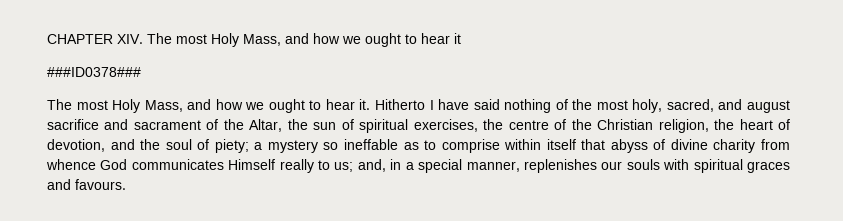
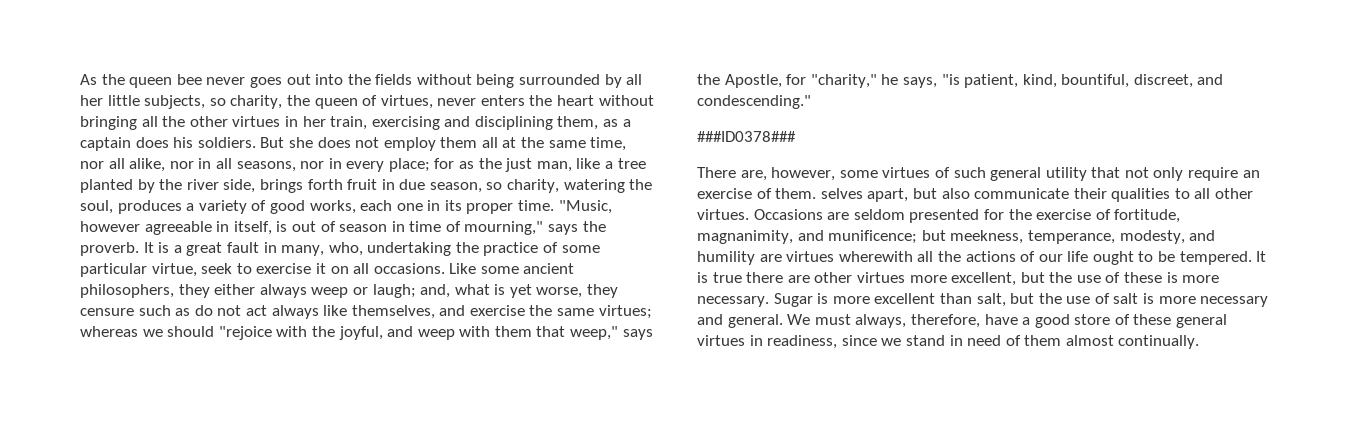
- CHAPTER XIV. The most Holy Mass, and how we ought to hear it
+ As the queen bee never goes out into the fields without being surrounded by all her little subjects, so charity, the queen of virtues, never enters the heart without bringing all the other virtues in her train, exercising and disciplining them, as a captain does his soldiers. But she does not employ them all at the same time, nor all alike, nor in all seasons, nor in every place; for as the just man, like a tree planted by the river side, brings forth fruit in due season, so charity, watering the soul, produces a variety of good works, each one in its proper time. "Music, however agreeable in itself, is out of season in time of mourning," says the proverb. It is a great fault in many, who, undertaking the practice of some particular virtue, seek to exercise it on all occasions. Like some ancient philosophers, they either always weep or laugh; and, what is yet worse, they censure such as do not act always like themselves, and exercise the same virtues; whereas we should "rejoice with the joyful, and weep with them that weep," says the Apostle, for "charity," he says, "is patient, kind, bountiful, discreet, and condescending."
  ###ID0378###
- The most Holy Mass, and how we ought to hear it. Hitherto I have said nothing of the most holy, sacred, and august sacrifice and sacrament of the Altar, the sun of spiritual exercises, the centre of the Christian religion, the heart of devotion, and the soul of piety; a mystery so ineffable as to comprise within itself that abyss of divine charity from whence God communicates Himself really to us; and, in a special manner, replenishes our souls with spiritual graces and favours.
+ There are, however, some virtues of such general utility that not only require an exercise of them. selves apart, but also communicate their qualities to all other virtues. Occasions are seldom presented for the exercise of fortitude, magnanimity, and munificence; but meekness, temperance, modesty, and humility are virtues wherewith all the actions of our life ought to be tempered. It is true there are other virtues more excellent, but the use of these is more necessary. Sugar is more excellent than salt, but the use of salt is more necessary and general. We must always, therefore, have a good store of these general virtues in readiness, since we stand in need of them almost continually.

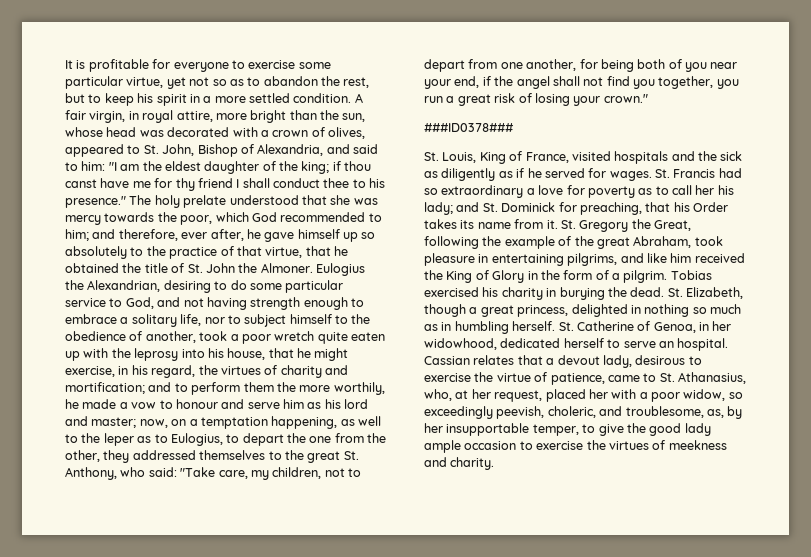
- As the queen bee never goes out into the fields without being surrounded by all her little subjects, so charity, the queen of virtues, never enters the heart without bringing all the other virtues in her train, exercising and disciplining them, as a captain does his soldiers. But she does not employ them all at the same time, nor all alike, nor in all seasons, nor in every place; for as the just man, like a tree planted by the river side, brings forth fruit in due season, so charity, watering the soul, produces a variety of good works, each one in its proper time. "Music, however agreeable in itself, is out of season in time of mourning," says the proverb. It is a great fault in many, who, undertaking the practice of some particular virtue, seek to exercise it on all occasions. Like some ancient philosophers, they either always weep or laugh; and, what is yet worse, they censure such as do not act always like themselves, and exercise the same virtues; whereas we should "rejoice with the joyful, and weep with them that weep," says the Apostle, for "charity," he says, "is patient, kind, bountiful, discreet, and condescending."
+ It is profitable for everyone to exercise some particular virtue, yet not so as to abandon the rest, but to keep his spirit in a more settled condition. A fair virgin, in royal attire, more bright than the sun, whose head was decorated with a crown of olives, appeared to St. John, Bishop of Alexandria, and said to him: "I am the eldest daughter of the king; if thou canst have me for thy friend I shall conduct thee to his presence." The holy prelate understood that she was mercy towards the poor, which God recommended to him; and therefore, ever after, he gave himself up so absolutely to the practice of that virtue, that he obtained the title of St. John the Almoner. Eulogius the Alexandrian, desiring to do some particular service to God, and not having strength enough to embrace a solitary life, nor to subject himself to the obedience of another, took a poor wretch quite eaten up with the leprosy into his house, that he might exercise, in his regard, the virtues of charity and mortification; and to perform them the more worthily, he made a vow to honour and serve him as his lord and master; now, on a temptation happening, as well to the leper as to Eulogius, to depart the one from the other, they addressed themselves to the great St. Anthony, who said: "Take care, my children, not to depart from one another, for being both of you near your end, if the angel shall not find you together, you run a great risk of losing your crown."
  ###ID0378###
- There are, however, some virtues of such general utility that not only require an exercise of them. selves apart, but also communicate their qualities to all other virtues. Occasions are seldom presented for the exercise of fortitude, magnanimity, and munificence; but meekness, temperance, modesty, and humility are virtues wherewith all the actions of our life ought to be tempered. It is true there are other virtues more excellent, but the use of these is more necessary. Sugar is more excellent than salt, but the use of salt is more necessary and general. We must always, therefore, have a good store of these general virtues in readiness, since we stand in need of them almost continually.
+ St. Louis, King of France, visited hospitals and the sick as diligently as if he served for wages. St. Francis had so extraordinary a love for poverty as to call her his lady; and St. Dominick for preaching, that his Order takes its name from it. St. Gregory the Great, following the example of the great Abraham, took pleasure in entertaining pilgrims, and like him received the King of Glory in the form of a pilgrim. Tobias exercised his charity in burying the dead. St. Elizabeth, though a great princess, delighted in nothing so much as in humbling herself. St. Catherine of Genoa, in her widowhood, dedicated herself to serve an hospital. Cassian relates that a devout lady, desirous to exercise the virtue of patience, came to St. Athanasius, who, at her request, placed her with a poor widow, so exceedingly peevish, choleric, and troublesome, as, by her insupportable temper, to give the good lady ample occasion to exercise the virtues of meekness and charity.

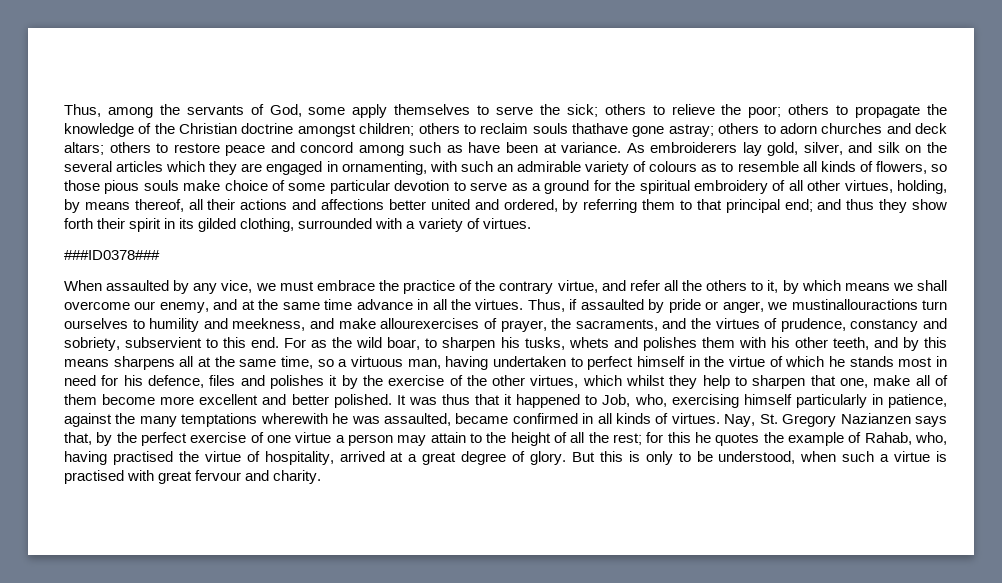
- It is profitable for everyone to exercise some particular virtue, yet not so as to abandon the rest, but to keep his spirit in a more settled condition. A fair virgin, in royal attire, more bright than the sun, whose head was decorated with a crown of olives, appeared to St. John, Bishop of Alexandria, and said to him: "I am the eldest daughter of the king; if thou canst have me for thy friend I shall conduct thee to his presence." The holy prelate understood that she was mercy towards the poor, which God recommended to him; and therefore, ever after, he gave himself up so absolutely to the practice of that virtue, that he obtained the title of St. John the Almoner. Eulogius the Alexandrian, desiring to do some particular service to God, and not having strength enough to embrace a solitary life, nor to subject himself to the obedience of another, took a poor wretch quite eaten up with the leprosy into his house, that he might exercise, in his regard, the virtues of charity and mortification; and to perform them the more worthily, he made a vow to honour and serve him as his lord and master; now, on a temptation happening, as well to the leper as to Eulogius, to depart the one from the other, they addressed themselves to the great St. Anthony, who said: "Take care, my children, not to depart from one another, for being both of you near your end, if the angel shall not find you together, you run a great risk of losing your crown."
+ Thus, among the servants of God, some apply themselves to serve the sick; others to relieve the poor; others to propagate the knowledge of the Christian doctrine amongst children; others to reclaim souls thathave gone astray; others to adorn churches and deck altars; others to restore peace and concord among such as have been at variance. As embroiderers lay gold, silver, and silk on the several articles which they are engaged in ornamenting, with such an admirable variety of colours as to resemble all kinds of flowers, so those pious souls make choice of some particular devotion to serve as a ground for the spiritual embroidery of all other virtues, holding, by means thereof, all their actions and affections better united and ordered, by referring them to that principal end; and thus they show forth their spirit in its gilded clothing, surrounded with a variety of virtues.
  ###ID0378###
- St. Louis, King of France, visited hospitals and the sick as diligently as if he served for wages. St. Francis had so extraordinary a love for poverty as to call her his lady; and St. Dominick for preaching, that his Order takes its name from it. St. Gregory the Great, following the example of the great Abraham, took pleasure in entertaining pilgrims, and like him received the King of Glory in the form of a pilgrim. Tobias exercised his charity in burying the dead. St. Elizabeth, though a great princess, delighted in nothing so much as in humbling herself. St. Catherine of Genoa, in her widowhood, dedicated herself to serve an hospital. Cassian relates that a devout lady, desirous to exercise the virtue of patience, came to St. Athanasius, who, at her request, placed her with a poor widow, so exceedingly peevish, choleric, and troublesome, as, by her insupportable temper, to give the good lady ample occasion to exercise the virtues of meekness and charity.
+ When assaulted by any vice, we must embrace the practice of the contrary virtue, and refer all the others to it, by which means we shall overcome our enemy, and at the same time advance in all the virtues. Thus, if assaulted by pride or anger, we mustinallouractions turn ourselves to humility and meekness, and make allourexercises of prayer, the sacraments, and the virtues of prudence, constancy and sobriety, subservient to this end. For as the wild boar, to sharpen his tusks, whets and polishes them with his other teeth, and by this means sharpens all at the same time, so a virtuous man, having undertaken to perfect himself in the virtue of which he stands most in need for his defence, files and polishes it by the exercise of the other virtues, which whilst they help to sharpen that one, make all of them become more excellent and better polished. It was thus that it happened to Job, who, exercising himself particularly in patience, against the many temptations wherewith he was assaulted, became confirmed in all kinds of virtues. Nay, St. Gregory Nazianzen says that, by the perfect exercise of one virtue a person may attain to the height of all the rest; for this he quotes the example of Rahab, who, having practised the virtue of hospitality, arrived at a great degree of glory. But this is only to be understood, when such a virtue is practised with great fervour and charity.

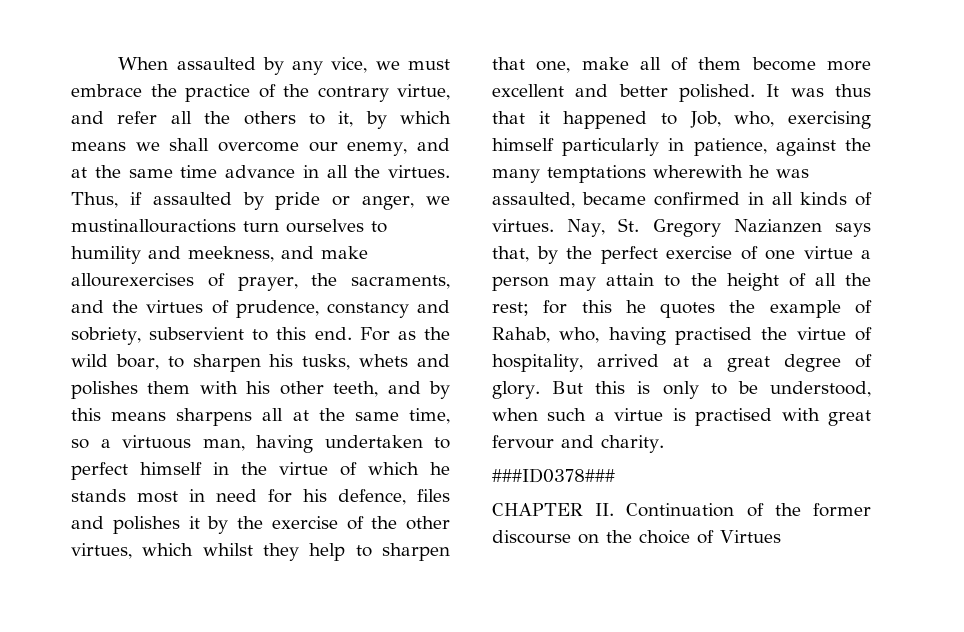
- Thus, among the servants of God, some apply themselves to serve the sick; others to relieve the poor; others to propagate the knowledge of the Christian doctrine amongst children; others to reclaim souls thathave gone astray; others to adorn churches and deck altars; others to restore peace and concord among such as have been at variance. As embroiderers lay gold, silver, and silk on the several articles which they are engaged in ornamenting, with such an admirable variety of colours as to resemble all kinds of flowers, so those pious souls make choice of some particular devotion to serve as a ground for the spiritual embroidery of all other virtues, holding, by means thereof, all their actions and affections better united and ordered, by referring them to that principal end; and thus they show forth their spirit in its gilded clothing, surrounded with a variety of virtues.
- ###ID0378###
+ ###ID0378###
+ CHAPTER II. Continuation of the former discourse on the choice of Virtues

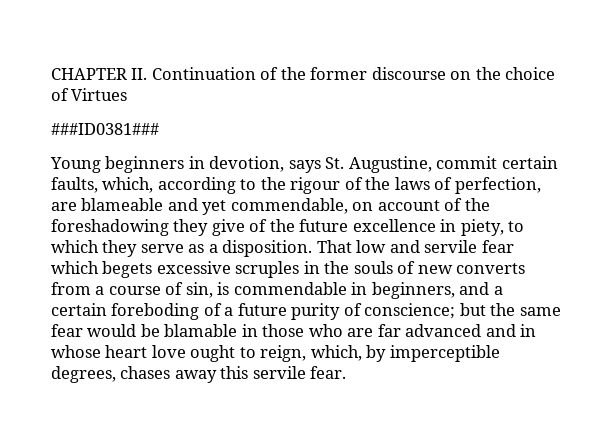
- When assaulted by any vice, we must embrace the practice of the contrary virtue, and refer all the others to it, by which means we shall overcome our enemy, and at the same time advance in all the virtues. Thus, if assaulted by pride or anger, we mustinallouractions turn ourselves to humility and meekness, and make allourexercises of prayer, the sacraments, and the virtues of prudence, constancy and sobriety, subservient to this end. For as the wild boar, to sharpen his tusks, whets and polishes them with his other teeth, and by this means sharpens all at the same time, so a virtuous man, having undertaken to perfect himself in the virtue of which he stands most in need for his defence, files and polishes it by the exercise of the other virtues, which whilst they help to sharpen that one, make all of them become more excellent and better polished. It was thus that it happened to Job, who, exercising himself particularly in patience, against the many temptations wherewith he was assaulted, became confirmed in all kinds of virtues. Nay, St. Gregory Nazianzen says that, by the perfect exercise of one virtue a person may attain to the height of all the rest; for this he quotes the example of Rahab, who, having practised the virtue of hospitality, arrived at a great degree of glory. But this is only to be understood, when such a virtue is practised with great fervour and charity.
- ###ID0378###
+ ###ID0381###
+ Young beginners in devotion, says St. Augustine, commit certain faults, which, according to the rigour of the laws of perfection, are blameable and yet commendable, on account of the foreshadowing they give of the future excellence in piety, to which they serve as a disposition. That low and servile fear which begets excessive scruples in the souls of new converts from a course of sin, is commendable in beginners, and a certain foreboding of a future purity of conscience; but the same fear would be blamable in those who are far advanced and in whose heart love ought to reign, which, by imperceptible degrees, chases away this servile fear.

